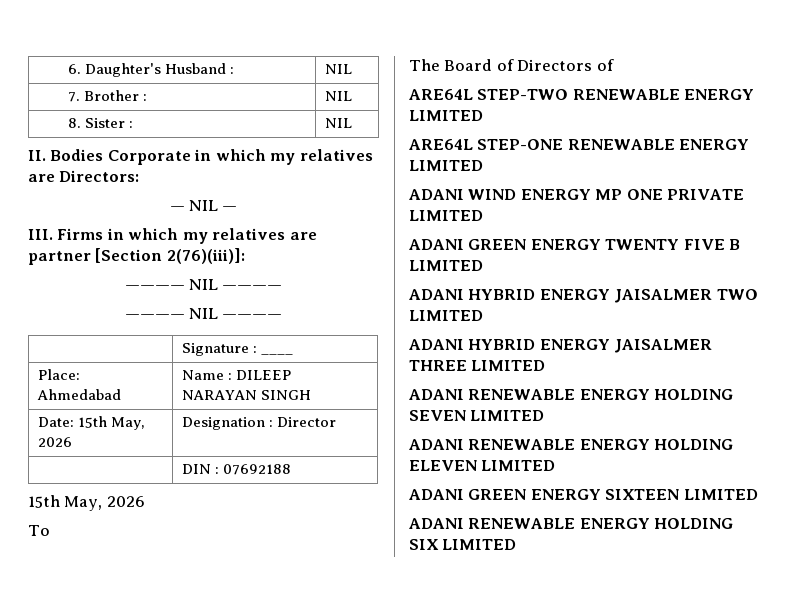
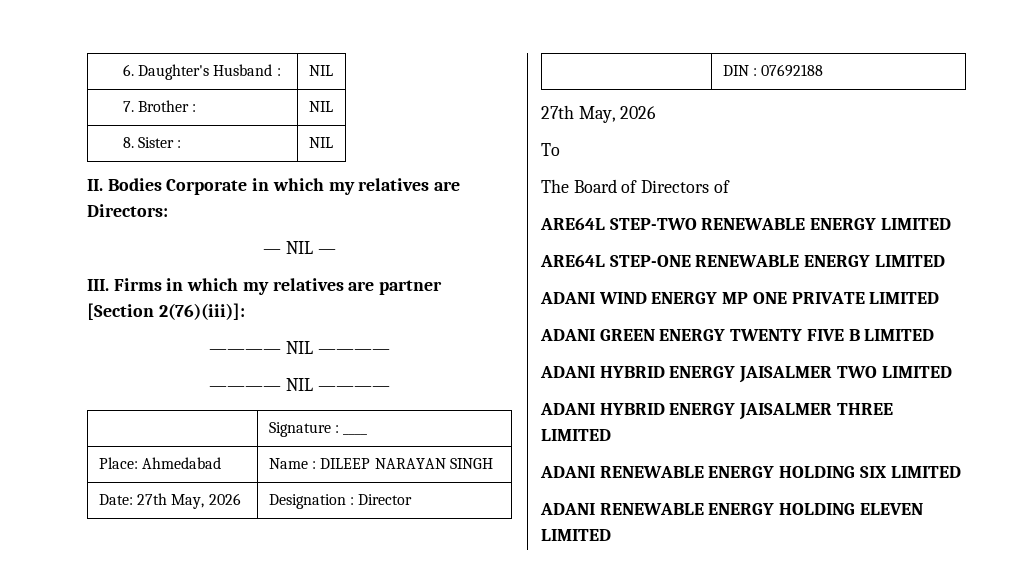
- Date: 15th May, 2026 | Designation : Director
+ Date: 27th May, 2026 | Designation : Director
  | DIN : 07692188
- 15th May, 2026
+ 27th May, 2026
- ADANI RENEWABLE ENERGY HOLDING SEVEN LIMITED
+ ADANI RENEWABLE ENERGY HOLDING SIX LIMITED
- ADANI GREEN ENERGY SIXTEEN LIMITED
- ADANI RENEWABLE ENERGY HOLDING SIX LIMITED

